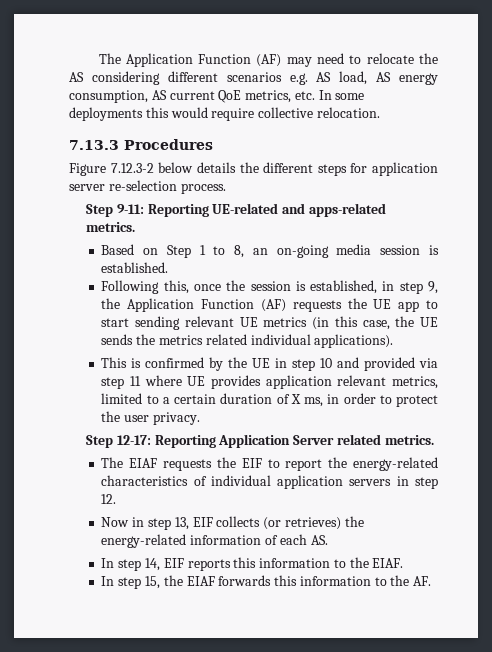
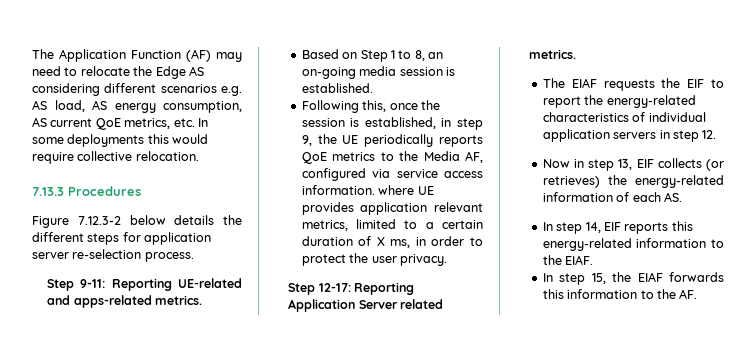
- The Application Function (AF) may need to relocate the AS considering different scenarios e.g. AS load, AS energy consumption, AS current QoE metrics, etc. In some deployments this would require collective relocation.
+ The Application Function (AF) may need to relocate the Edge AS considering different scenarios e.g. AS load, AS energy consumption, AS current QoE metrics, etc. In some deployments this would require collective relocation.
- Following this, once the session is established, in step 9, the Application Function (AF) requests the UE app to start sending relevant UE metrics (in this case, the UE sends the metrics related individual applications).
- This is confirmed by the UE in step 10 and provided via step 11 where UE provides application relevant metrics, limited to a certain duration of X ms, in order to protect the user privacy.
+ Following this, once the session is established, in step 9, the UE periodically reports QoE metrics to the Media AF, configured via service access information. where UE provides application relevant metrics, limited to a certain duration of X ms, in order to protect the user privacy.
- In step 14, EIF reports this information to the EIAF.
+ In step 14, EIF reports this energy-related information to the EIAF.

